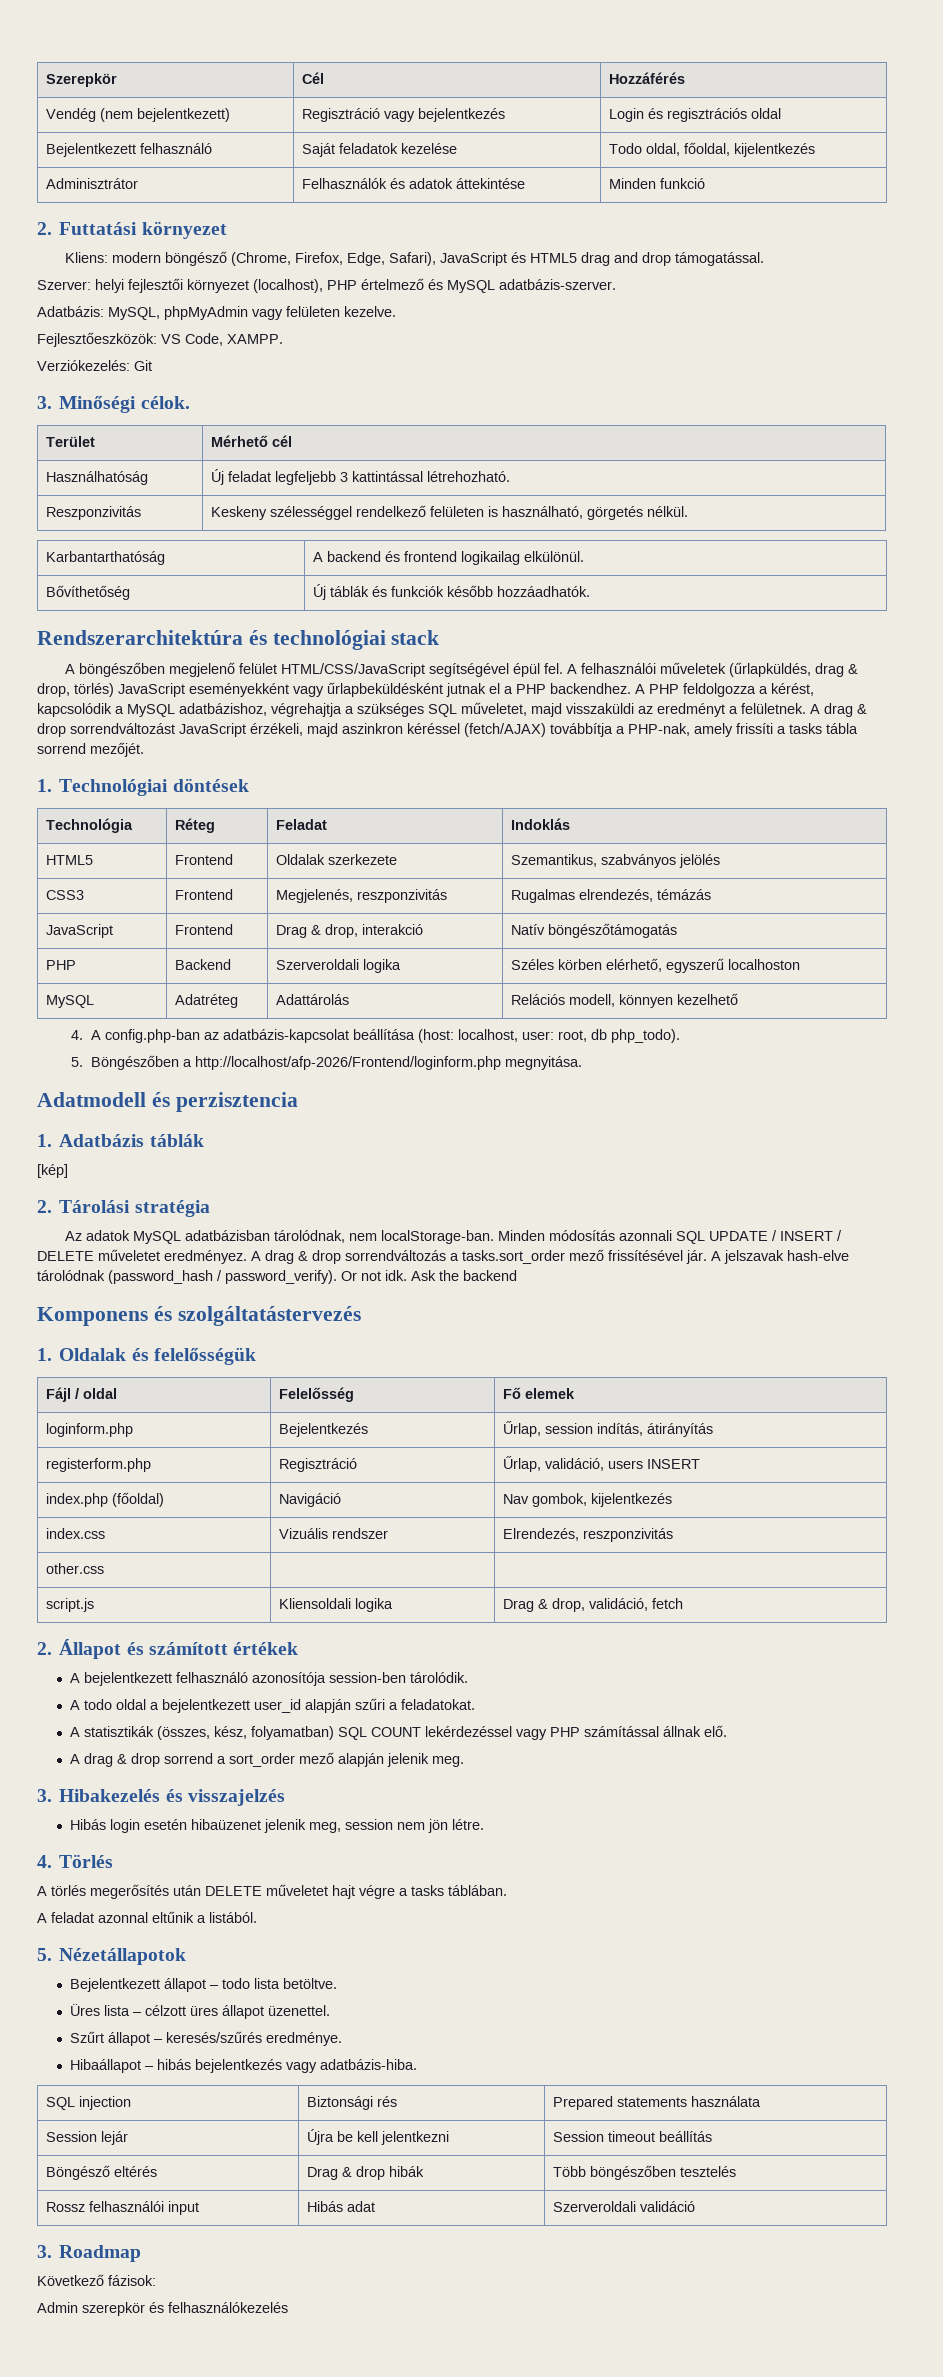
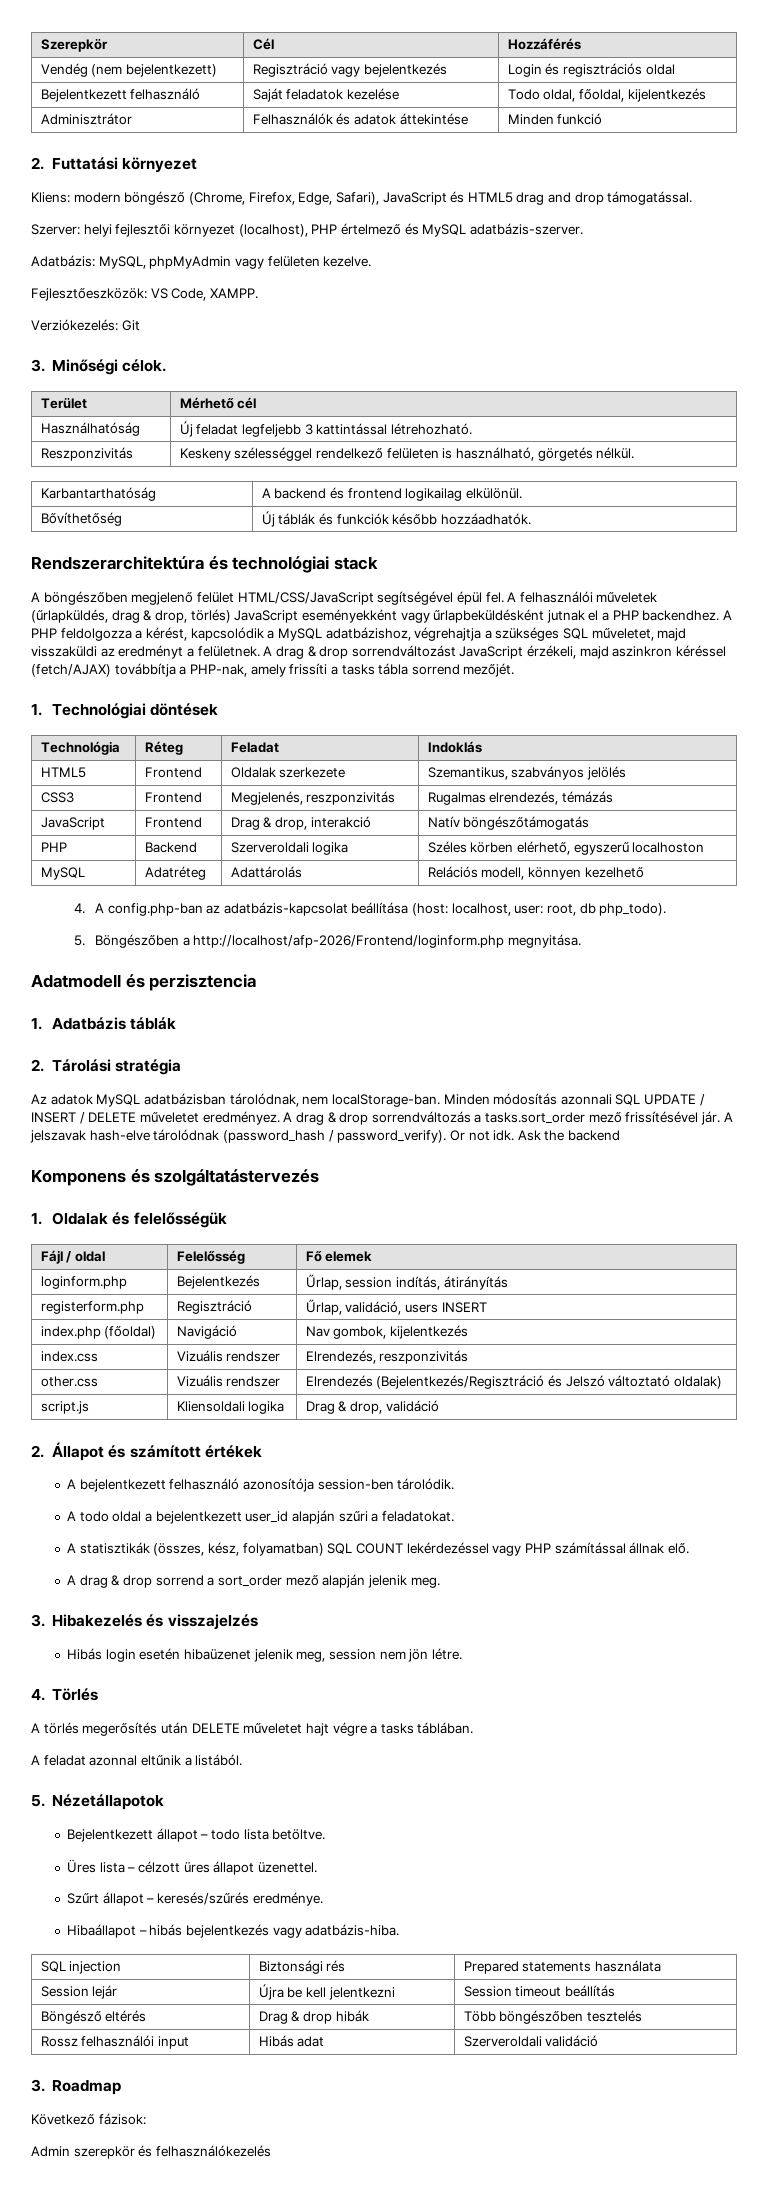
- [kép]
- other.css | |
+ other.css | Vizuális rendszer | Elrendezés (Bejelentkezés/Regisztráció és Jelszó változtató oldalak)
- script.js | Kliensoldali logika | Drag & drop, validáció, fetch
+ script.js | Kliensoldali logika | Drag & drop, validáció

